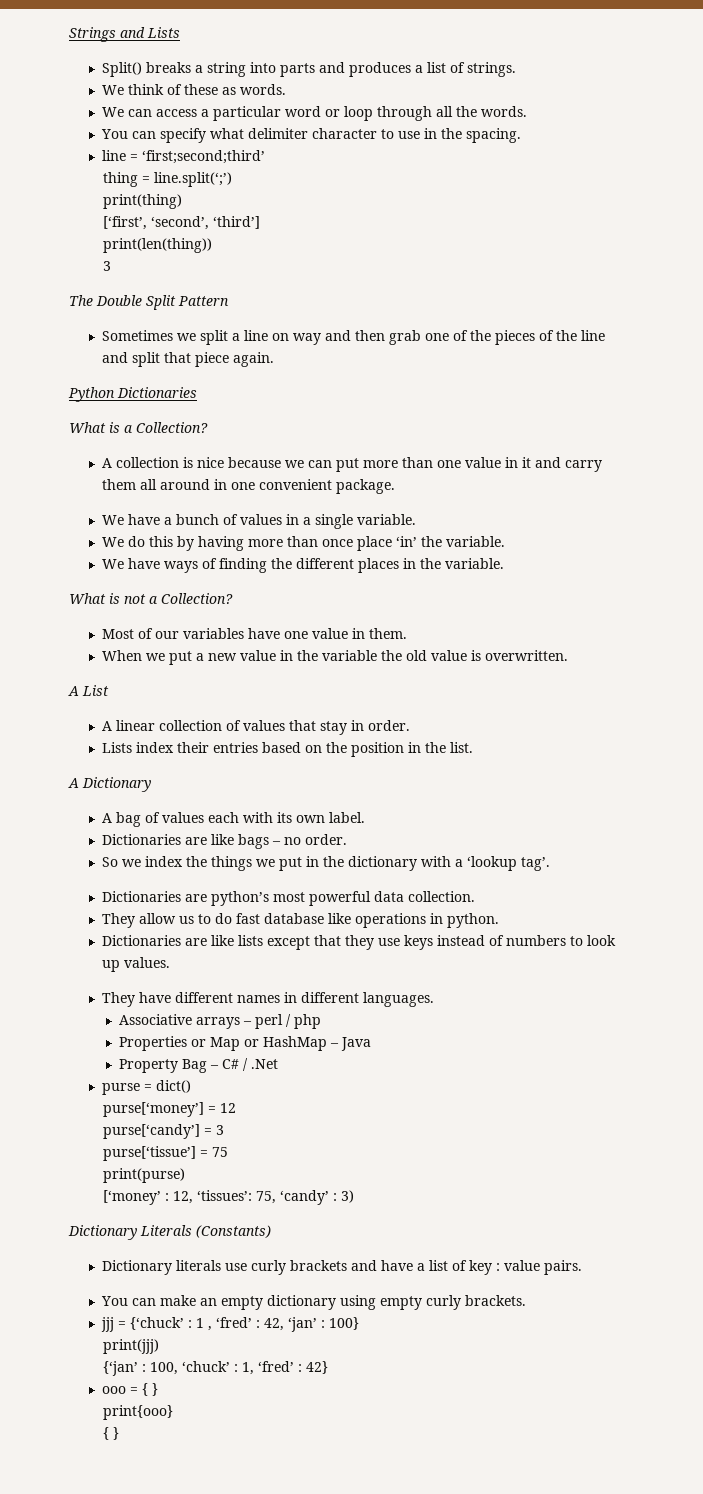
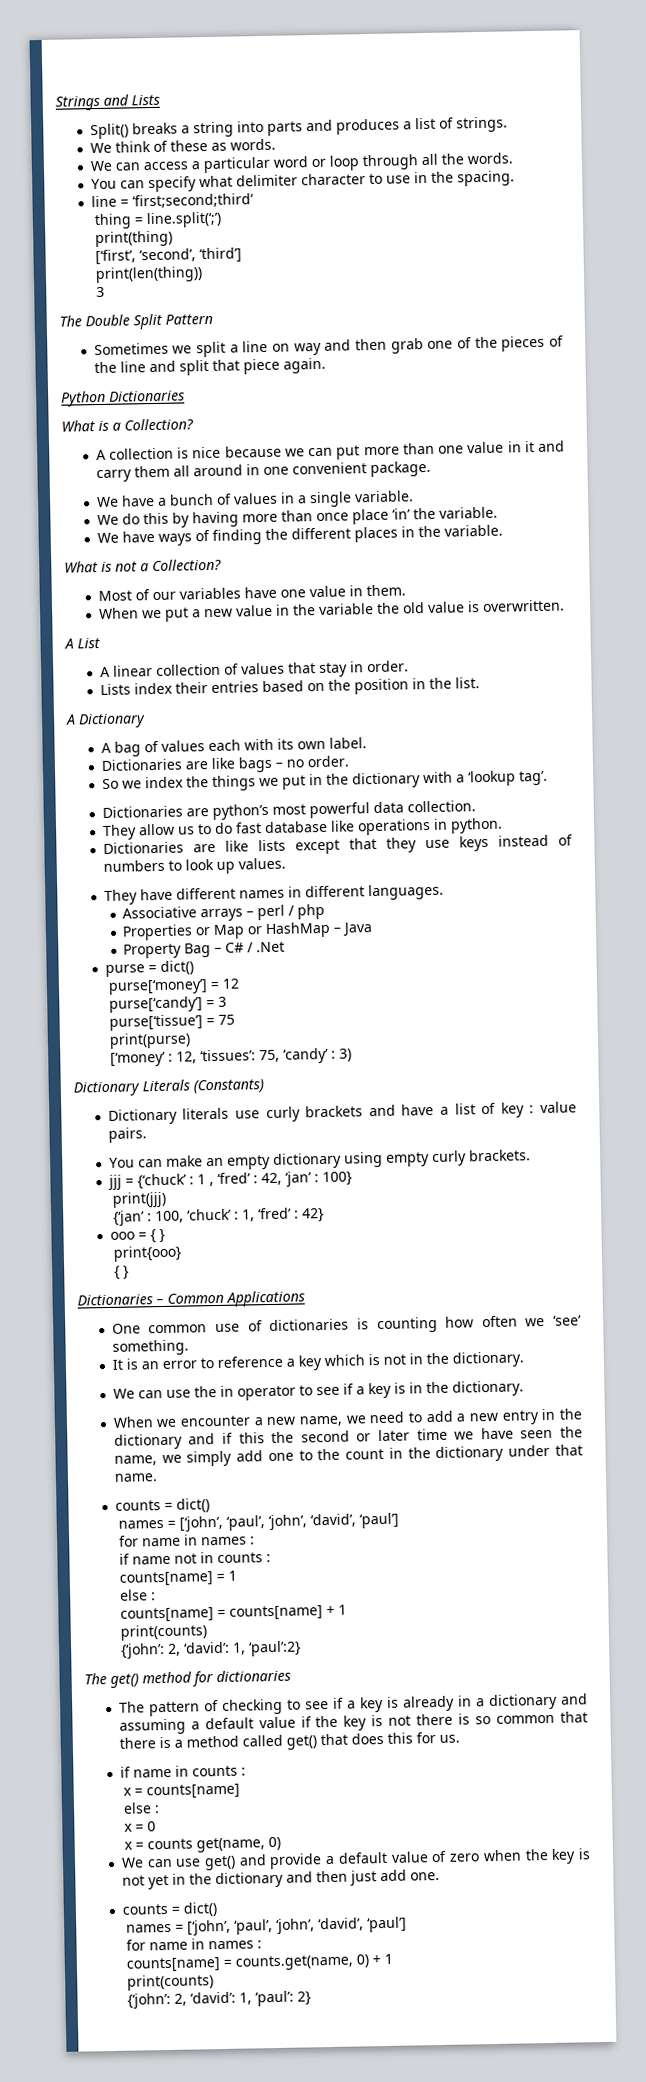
+ Dictionaries – Common Applications
+ One common use of dictionaries is counting how often we ‘see’ something.
+ It is an error to reference a key which is not in the dictionary.
+ We can use the in operator to see if a key is in the dictionary.
+ When we encounter a new name, we need to add a new entry in the dictionary and if this the second or later time we have seen the name, we simply add one to the count in the dictionary under that name.
+ counts = dict()
+ names = [‘john’, ‘paul’, ‘john’, ‘david’, ‘paul’]
+ for name in names :
+ if name not in counts :
+ counts[name] = 1
+ else :
+ counts[name] = counts[name] + 1
+ print(counts)
+ {‘john’: 2, ‘david’: 1, ‘paul’:2}
+ The get() method for dictionaries
+ The pattern of checking to see if a key is already in a dictionary and assuming a default value if the key is not there is so common that there is a method called get() that does this for us.
+ if name in counts :
+ x = counts[name]
+ else :
+ x = 0
+ x = counts get(name, 0)
+ We can use get() and provide a default value of zero when the key is not yet in the dictionary and then just add one.
+ counts = dict()
+ names = [‘john’, ‘paul’, ‘john’, ‘david’, ‘paul’]
+ for name in names :
+ counts[name] = counts.get(name, 0) + 1
+ print(counts)
+ {‘john’: 2, ‘david’: 1, ‘paul’: 2}

